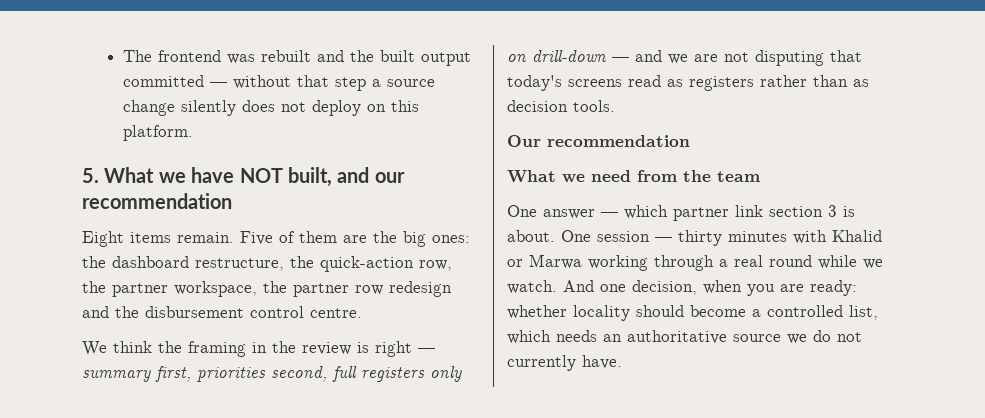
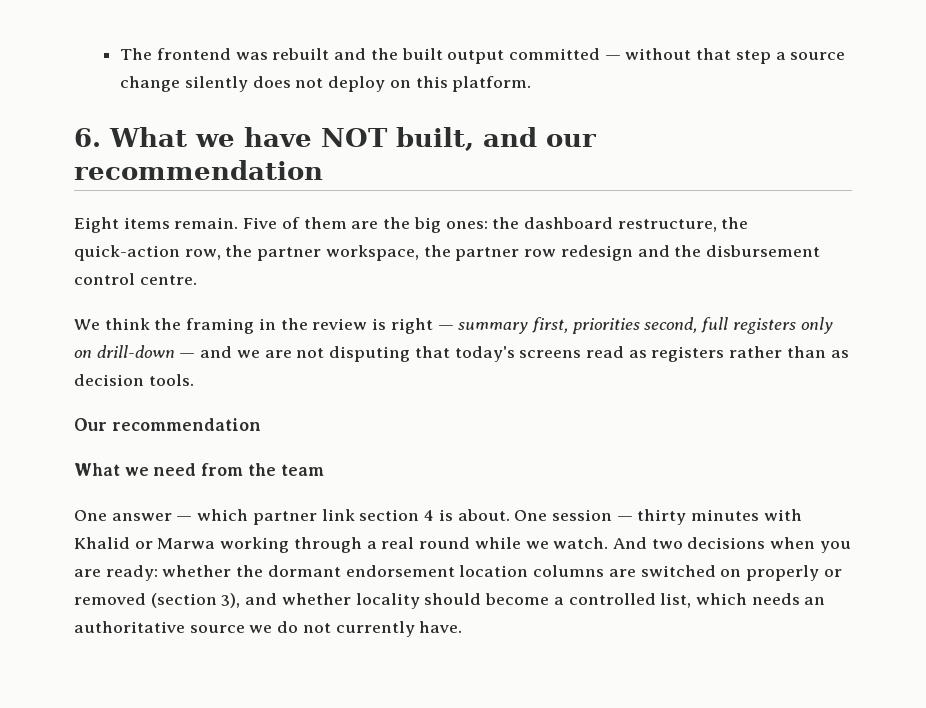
- 5. What we have NOT built, and our recommendation
+ 6. What we have NOT built, and our recommendation
- One answer — which partner link section 3 is about.
+ One answer — which partner link section 4 is about.
- And one decision, when you are ready: whether locality should become a controlled list, which needs an authoritative source we do not currently have.
+ And two decisions when you are ready: whether the dormant endorsement location columns are switched on properly or removed (section 3), and whether locality should become a controlled list, which needs an authoritative source we do not currently have.

